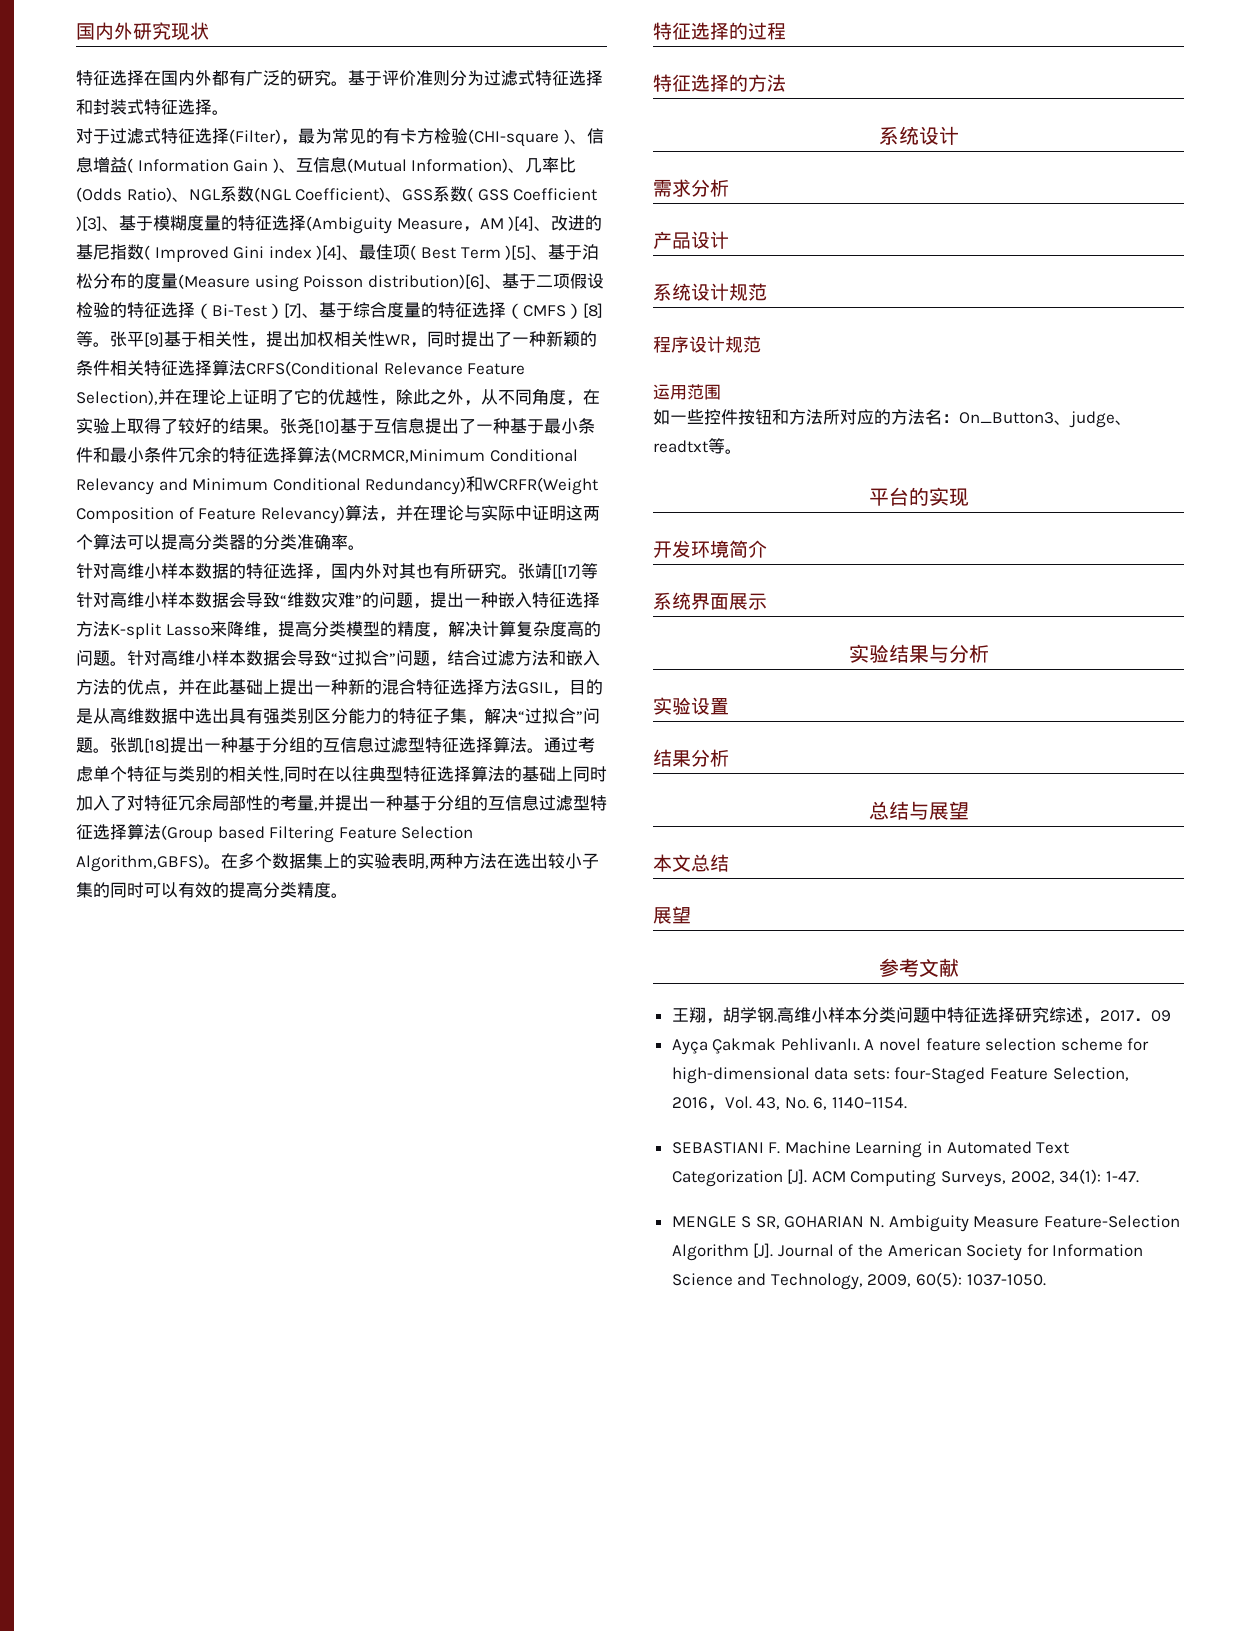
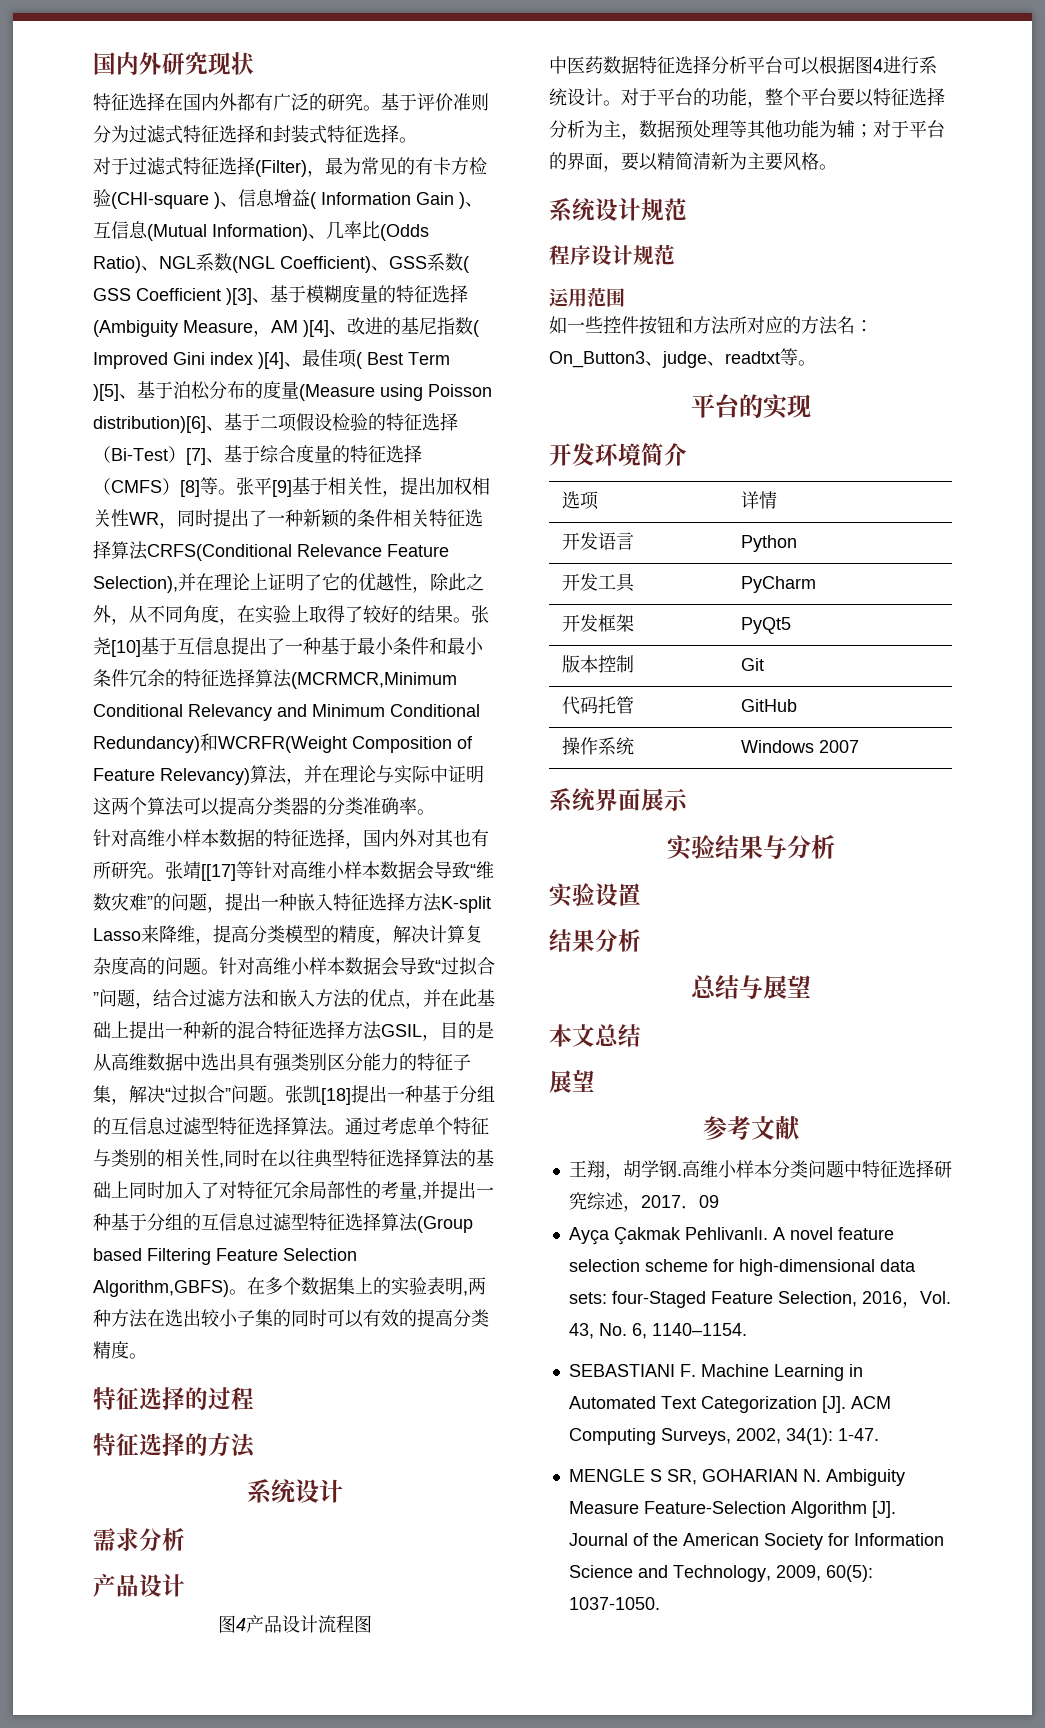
+ 图4产品设计流程图
+ 中医药数据特征选择分析平台可以根据图4进行系统设计。对于平台的功能，整个平台要以特征选择分析为主，数据预处理等其他功能为辅；对于平台的界面，要以精简清新为主要风格。
+ 选项 | 详情
+ 开发语言 | Python
+ 开发工具 | PyCharm
+ 开发框架 | PyQt5
+ 版本控制 | Git
+ 代码托管 | GitHub
+ 操作系统 | Windows 2007

